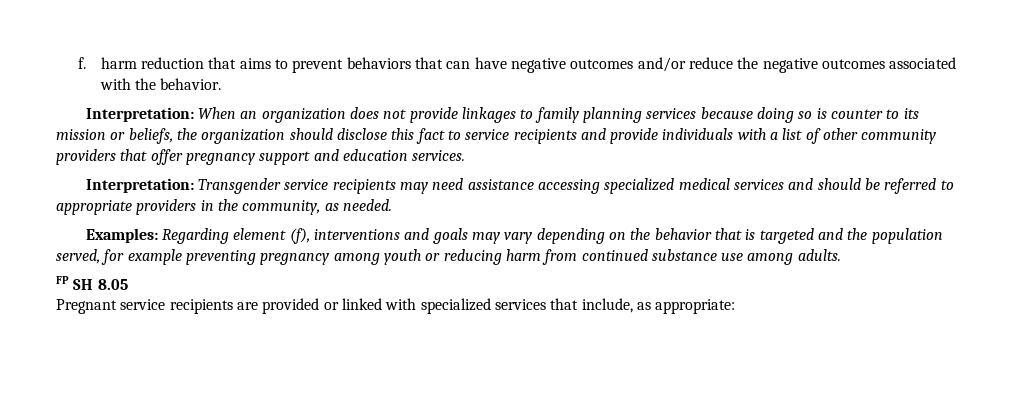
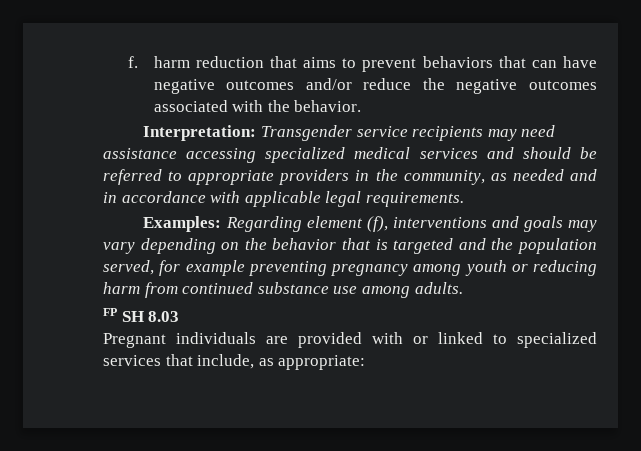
- Interpretation: When an organization does not provide linkages to family planning services because doing so is counter to its mission or beliefs, the organization should disclose this fact to service recipients and provide individuals with a list of other community providers that offer pregnancy support and education services.
- Interpretation: Transgender service recipients may need assistance accessing specialized medical services and should be referred to appropriate providers in the community, as needed.
+ Interpretation: Transgender service recipients may need assistance accessing specialized medical services and should be referred to appropriate providers in the community, as needed and in accordance with applicable legal requirements.
- FP SH 8.05
+ FP SH 8.03
- Pregnant service recipients are provided or linked with specialized services that include, as appropriate:
+ Pregnant individuals are provided with or linked to specialized services that include, as appropriate:

